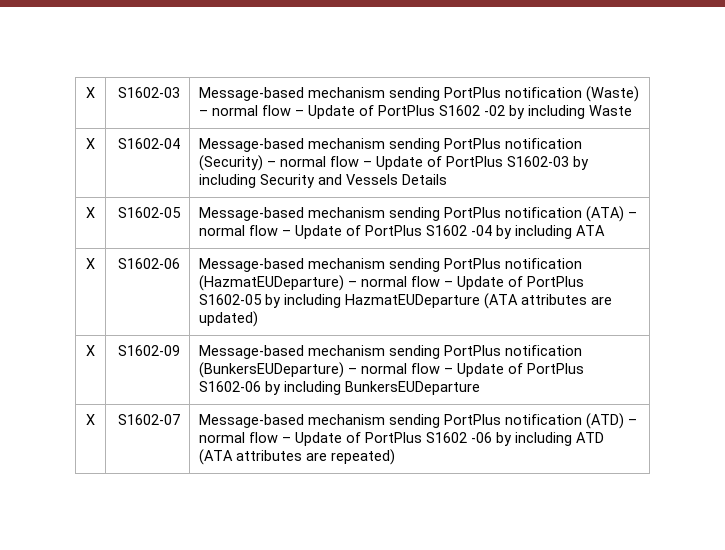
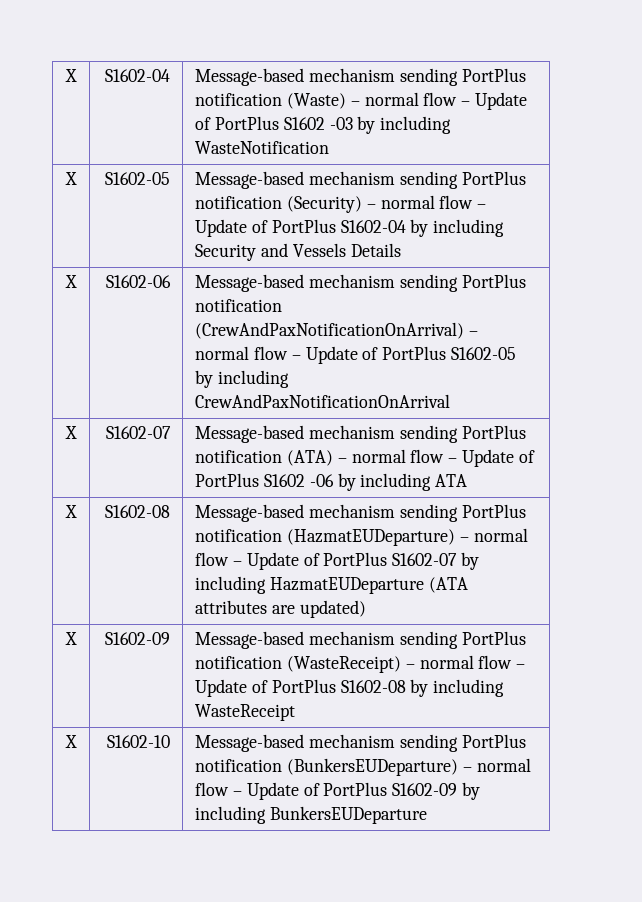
- X | S1602-03 | Message-based mechanism sending PortPlus notification (Waste) – normal flow – Update of PortPlus S1602 -02 by including Waste
- X | S1602-04 | Message-based mechanism sending PortPlus notification (Security) – normal flow – Update of PortPlus S1602-03 by including Security and Vessels Details
+ X | S1602-04 | Message-based mechanism sending PortPlus notification (Waste) – normal flow – Update of PortPlus S1602 -03 by including WasteNotification
+ X | S1602-05 | Message-based mechanism sending PortPlus notification (Security) – normal flow – Update of PortPlus S1602-04 by including Security and Vessels Details
- X | S1602-05 | Message-based mechanism sending PortPlus notification (ATA) – normal flow – Update of PortPlus S1602 -04 by including ATA
+ X | S1602-06 | Message-based mechanism sending PortPlus notification (CrewAndPaxNotificationOnArrival) – normal flow – Update of PortPlus S1602-05 by including CrewAndPaxNotificationOnArrival
+ X | S1602-07 | Message-based mechanism sending PortPlus notification (ATA) – normal flow – Update of PortPlus S1602 -06 by including ATA
- X | S1602-06 | Message-based mechanism sending PortPlus notification (HazmatEUDeparture) – normal flow – Update of PortPlus S1602-05 by including HazmatEUDeparture (ATA attributes are updated)
+ X | S1602-08 | Message-based mechanism sending PortPlus notification (HazmatEUDeparture) – normal flow – Update of PortPlus S1602-07 by including HazmatEUDeparture (ATA attributes are updated)
- X | S1602-09 | Message-based mechanism sending PortPlus notification (BunkersEUDeparture) – normal flow – Update of PortPlus S1602-06 by including BunkersEUDeparture
+ X | S1602-09 | Message-based mechanism sending PortPlus notification (WasteReceipt) – normal flow – Update of PortPlus S1602-08 by including WasteReceipt
+ X | S1602-10 | Message-based mechanism sending PortPlus notification (BunkersEUDeparture) – normal flow – Update of PortPlus S1602-09 by including BunkersEUDeparture
- X | S1602-07 | Message-based mechanism sending PortPlus notification (ATD) – normal flow – Update of PortPlus S1602 -06 by including ATD (ATA attributes are repeated)

